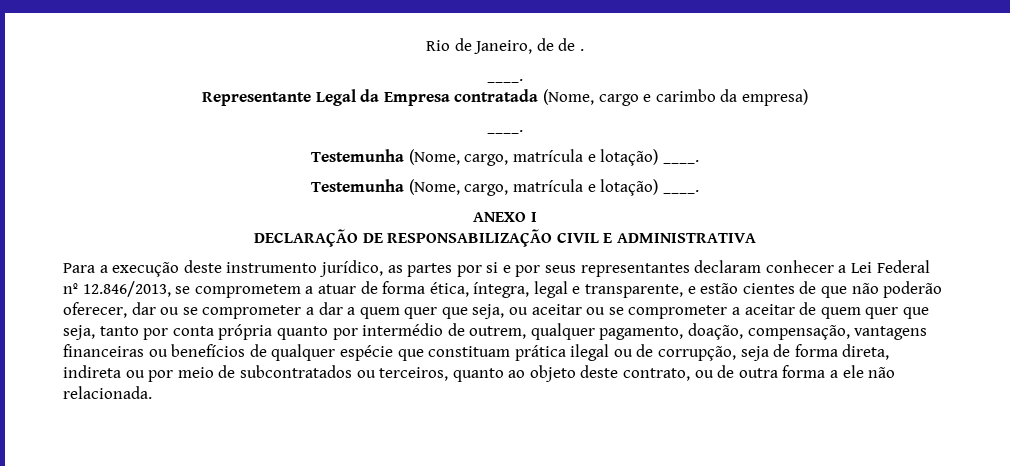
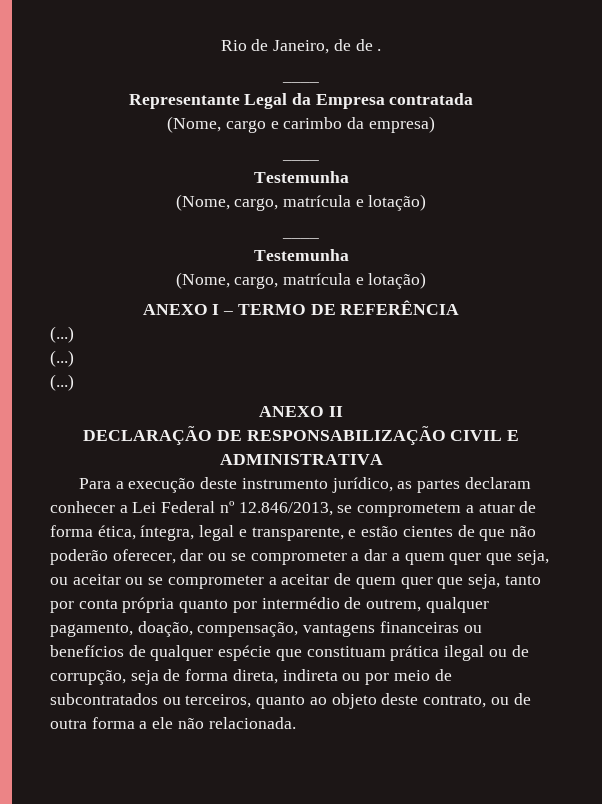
  Rio de Janeiro, de de .
- ____.
+ ____
- Representante Legal da Empresa contratada (Nome, cargo e carimbo da empresa)
- ____.
- Testemunha (Nome, cargo, matrícula e lotação) ____.
- Testemunha (Nome, cargo, matrícula e lotação) ____.
+ Representante Legal da Empresa contratada
+ (Nome, cargo e carimbo da empresa)
+ ____
+ Testemunha
+ (Nome, cargo, matrícula e lotação)
+ ____
+ Testemunha
+ (Nome, cargo, matrícula e lotação)
- ANEXO I
+ ANEXO I – TERMO DE REFERÊNCIA
+ (...)
+ (...)
+ (...)
+ ANEXO II
- Para a execução deste instrumento jurídico, as partes por si e por seus representantes declaram conhecer a Lei Federal nº 12.846/2013, se comprometem a atuar de forma ética, íntegra, legal e transparente, e estão cientes de que não poderão oferecer, dar ou se comprometer a dar a quem quer que seja, ou aceitar ou se comprometer a aceitar de quem quer que seja, tanto por conta própria quanto por intermédio de outrem, qualquer pagamento, doação, compensação, vantagens financeiras ou benefícios de qualquer espécie que constituam prática ilegal ou de corrupção, seja de forma direta, indireta ou por meio de subcontratados ou terceiros, quanto ao objeto deste contrato, ou de outra forma a ele não relacionada.
+ Para a execução deste instrumento jurídico, as partes declaram conhecer a Lei Federal nº 12.846/2013, se comprometem a atuar de forma ética, íntegra, legal e transparente, e estão cientes de que não poderão oferecer, dar ou se comprometer a dar a quem quer que seja, ou aceitar ou se comprometer a aceitar de quem quer que seja, tanto por conta própria quanto por intermédio de outrem, qualquer pagamento, doação, compensação, vantagens financeiras ou benefícios de qualquer espécie que constituam prática ilegal ou de corrupção, seja de forma direta, indireta ou por meio de subcontratados ou terceiros, quanto ao objeto deste contrato, ou de outra forma a ele não relacionada.

